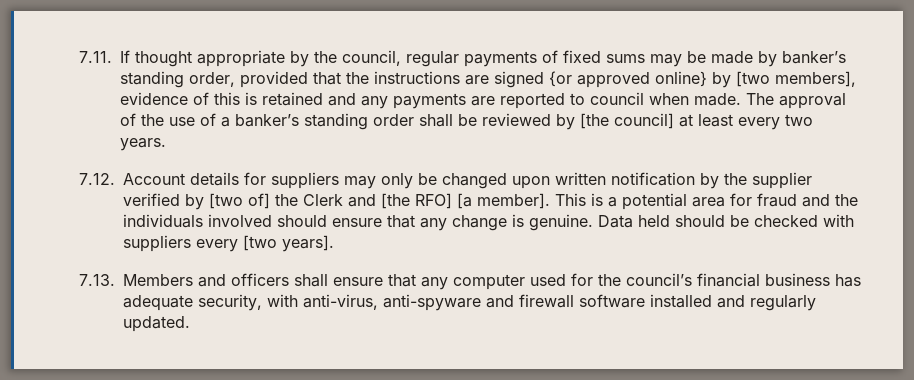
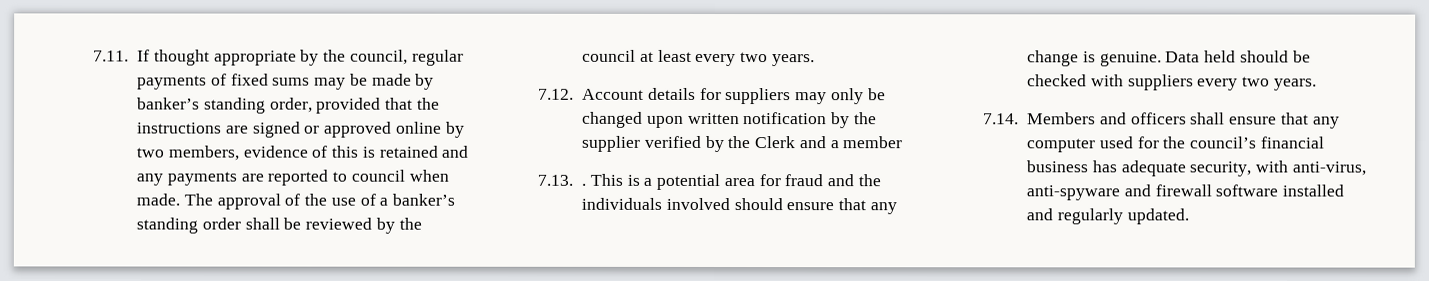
- 7.11. If thought appropriate by the council, regular payments of fixed sums may be made by banker’s standing order, provided that the instructions are signed {or approved online} by [two members], evidence of this is retained and any payments are reported to council when made.
+ 7.11. If thought appropriate by the council, regular payments of fixed sums may be made by banker’s standing order, provided that the instructions are signed or approved online by two members, evidence of this is retained and any payments are reported to council when made.
- The approval of the use of a banker’s standing order shall be reviewed by [the council] at least every two years.
+ The approval of the use of a banker’s standing order shall be reviewed by the council at least every two years.
- 7.12. Account details for suppliers may only be changed upon written notification by the supplier verified by [two of] the Clerk and [the RFO] [a member].
+ 7.12. Account details for suppliers may only be changed upon written notification by the supplier verified by the Clerk and a member
+ 7.13. .
- Data held should be checked with suppliers every [two years].
- 7.13. Members and officers shall ensure that any computer used for the council’s financial business has adequate security, with anti-virus, anti-spyware and firewall software installed and regularly updated.
+ Data held should be checked with suppliers every two years.
+ 7.14. Members and officers shall ensure that any computer used for the council’s financial business has adequate security, with anti-virus, anti-spyware and firewall software installed and regularly updated.

